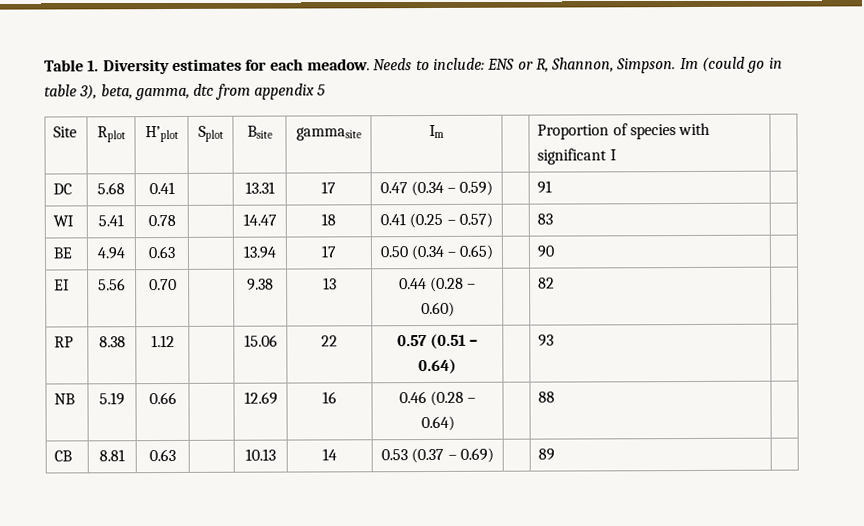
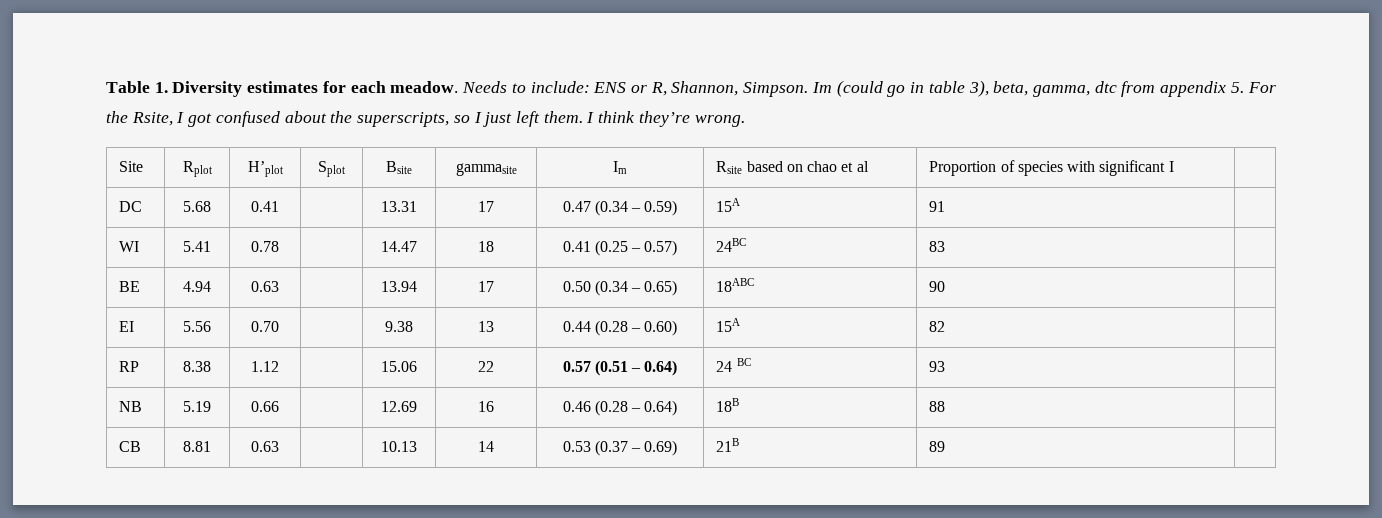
- Im (could go in table 3), beta, gamma, dtc from appendix 5
+ Im (could go in table 3), beta, gamma, dtc from appendix 5. For the Rsite, I got confused about the superscripts, so I just left them. I think they’re wrong.
- Site | Rplot | H’plot | Splot | Bsite | gammasite | Im | | Proportion of species with significant I |
+ Site | Rplot | H’plot | Splot | Bsite | gammasite | Im | Rsite based on chao et al | Proportion of species with significant I |
- DC | 5.68 | 0.41 | | 13.31 | 17 | 0.47 (0.34 – 0.59) | | 91 |
+ DC | 5.68 | 0.41 | | 13.31 | 17 | 0.47 (0.34 – 0.59) | 15A | 91 |
- WI | 5.41 | 0.78 | | 14.47 | 18 | 0.41 (0.25 – 0.57) | | 83 |
+ WI | 5.41 | 0.78 | | 14.47 | 18 | 0.41 (0.25 – 0.57) | 24BC | 83 |
- BE | 4.94 | 0.63 | | 13.94 | 17 | 0.50 (0.34 – 0.65) | | 90 |
+ BE | 4.94 | 0.63 | | 13.94 | 17 | 0.50 (0.34 – 0.65) | 18ABC | 90 |
- EI | 5.56 | 0.70 | | 9.38 | 13 | 0.44 (0.28 – 0.60) | | 82 |
+ EI | 5.56 | 0.70 | | 9.38 | 13 | 0.44 (0.28 – 0.60) | 15A | 82 |
- RP | 8.38 | 1.12 | | 15.06 | 22 | 0.57 (0.51 – 0.64) | | 93 |
+ RP | 8.38 | 1.12 | | 15.06 | 22 | 0.57 (0.51 – 0.64) | 24 BC | 93 |
- NB | 5.19 | 0.66 | | 12.69 | 16 | 0.46 (0.28 – 0.64) | | 88 |
+ NB | 5.19 | 0.66 | | 12.69 | 16 | 0.46 (0.28 – 0.64) | 18B | 88 |
- CB | 8.81 | 0.63 | | 10.13 | 14 | 0.53 (0.37 – 0.69) | | 89 |
+ CB | 8.81 | 0.63 | | 10.13 | 14 | 0.53 (0.37 – 0.69) | 21B | 89 |

